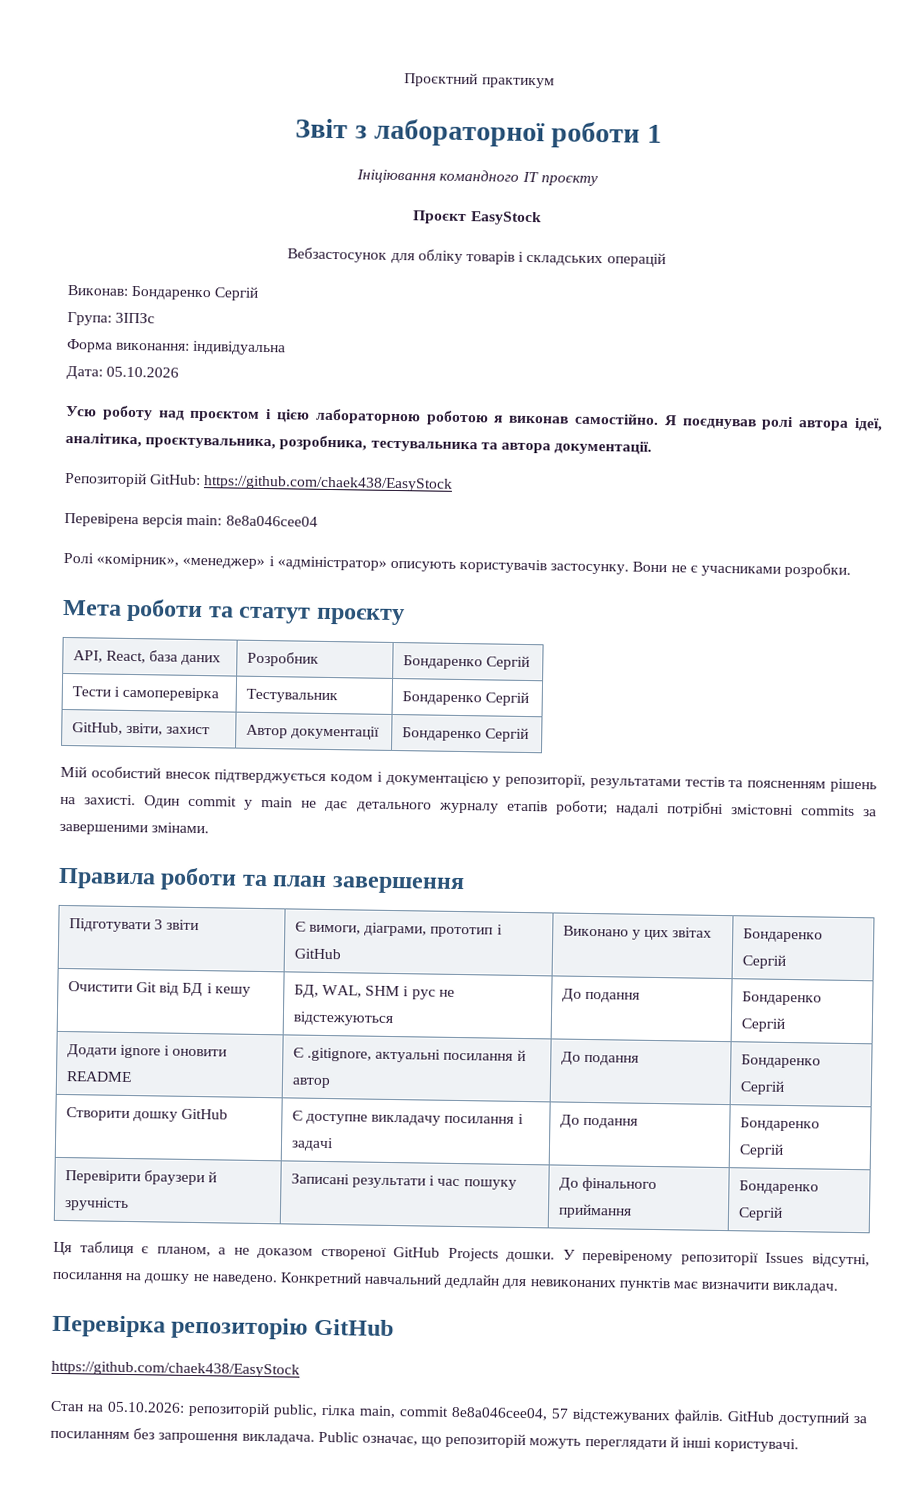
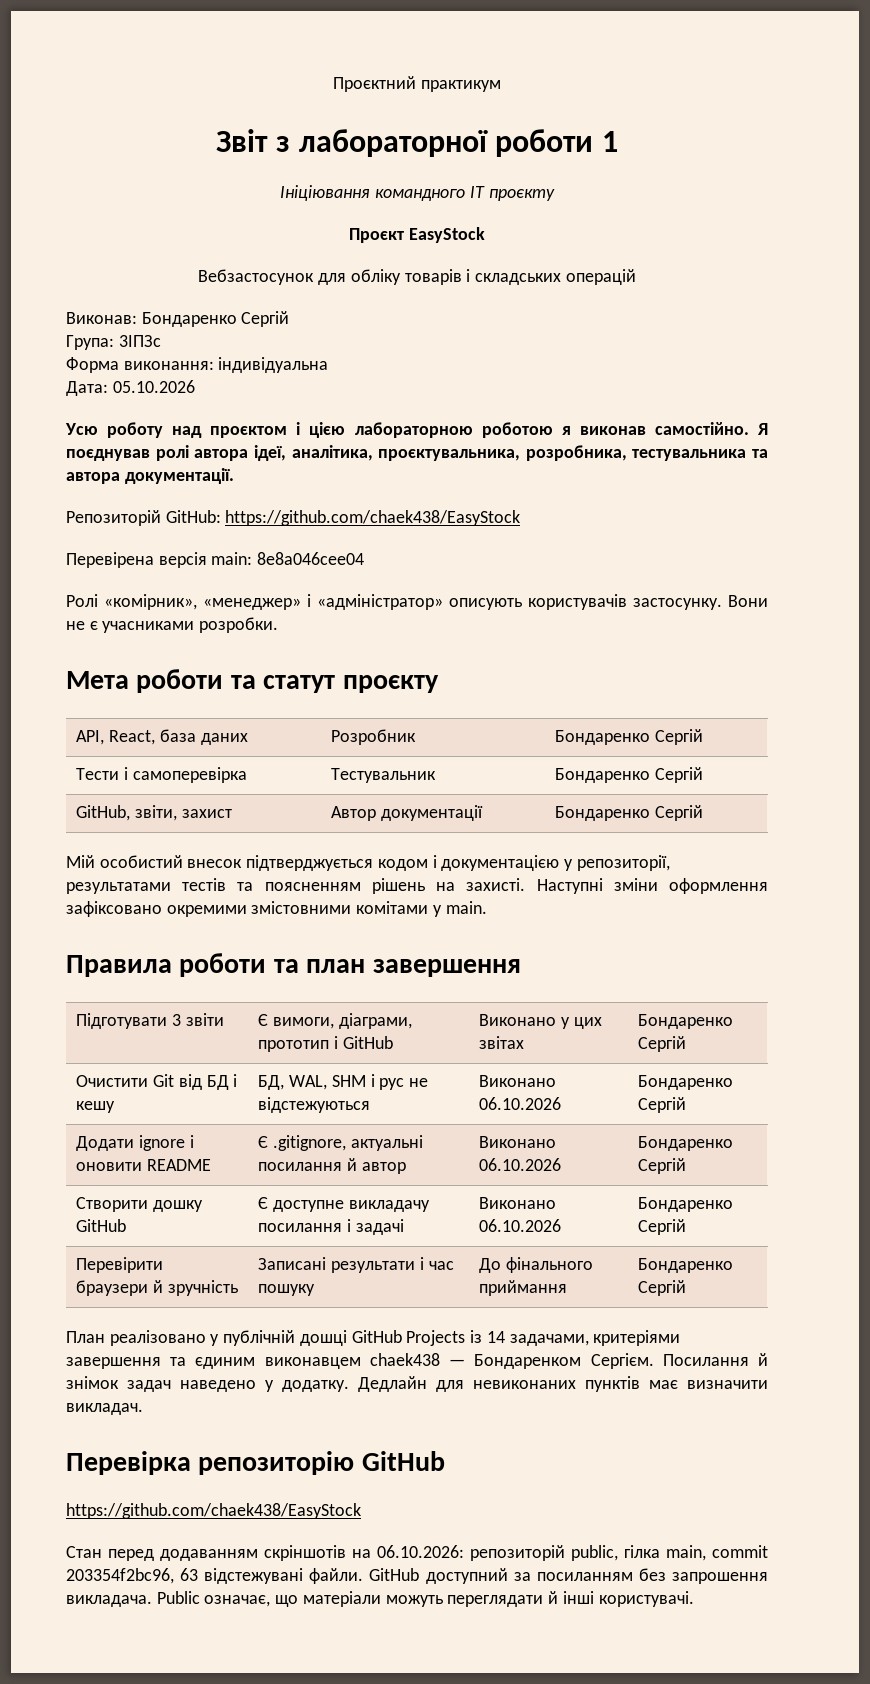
- Один commit у main не дає детального журналу етапів роботи; надалі потрібні змістовні commits за завершеними змінами.
+ Наступні зміни оформлення зафіксовано окремими змістовними комітами у main.
- Очистити Git від БД і кешу | БД, WAL, SHM і pyc не відстежуються | До подання | Бондаренко Сергій
+ Очистити Git від БД і кешу | БД, WAL, SHM і pyc не відстежуються | Виконано 06.10.2026 | Бондаренко Сергій
- Додати ignore і оновити README | Є .gitignore, актуальні посилання й автор | До подання | Бондаренко Сергій
+ Додати ignore і оновити README | Є .gitignore, актуальні посилання й автор | Виконано 06.10.2026 | Бондаренко Сергій
- Створити дошку GitHub | Є доступне викладачу посилання і задачі | До подання | Бондаренко Сергій
+ Створити дошку GitHub | Є доступне викладачу посилання і задачі | Виконано 06.10.2026 | Бондаренко Сергій
- Ця таблиця є планом, а не доказом створеної GitHub Projects дошки. У перевіреному репозиторії Issues відсутні, посилання на дошку не наведено. Конкретний навчальний дедлайн для невиконаних пунктів має визначити викладач.
+ План реалізовано у публічній дошці GitHub Projects із 14 задачами, критеріями завершення та єдиним виконавцем chaek438 — Бондаренком Сергієм. Посилання й знімок задач наведено у додатку. Дедлайн для невиконаних пунктів має визначити викладач.
- Стан на 05.10.2026: репозиторій public, гілка main, commit 8e8a046cee04, 57 відстежуваних файлів.
+ Стан перед додаванням скріншотів на 06.10.2026: репозиторій public, гілка main, commit 203354f2bc96, 63 відстежувані файли.
- Public означає, що репозиторій можуть переглядати й інші користувачі.
+ Public означає, що матеріали можуть переглядати й інші користувачі.

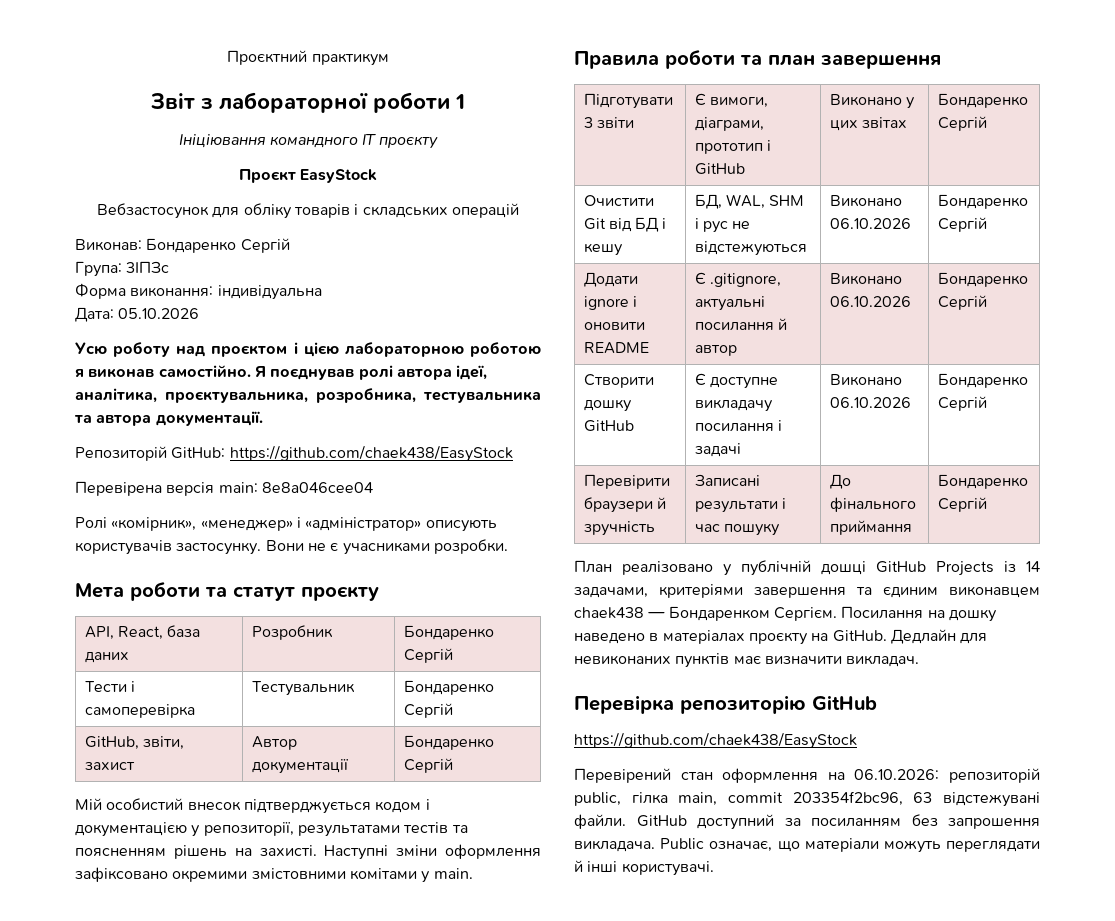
- Посилання й знімок задач наведено у додатку.
+ Посилання на дошку наведено в матеріалах проєкту на GitHub.
- Стан перед додаванням скріншотів на 06.10.2026: репозиторій public, гілка main, commit 203354f2bc96, 63 відстежувані файли.
+ Перевірений стан оформлення на 06.10.2026: репозиторій public, гілка main, commit 203354f2bc96, 63 відстежувані файли.

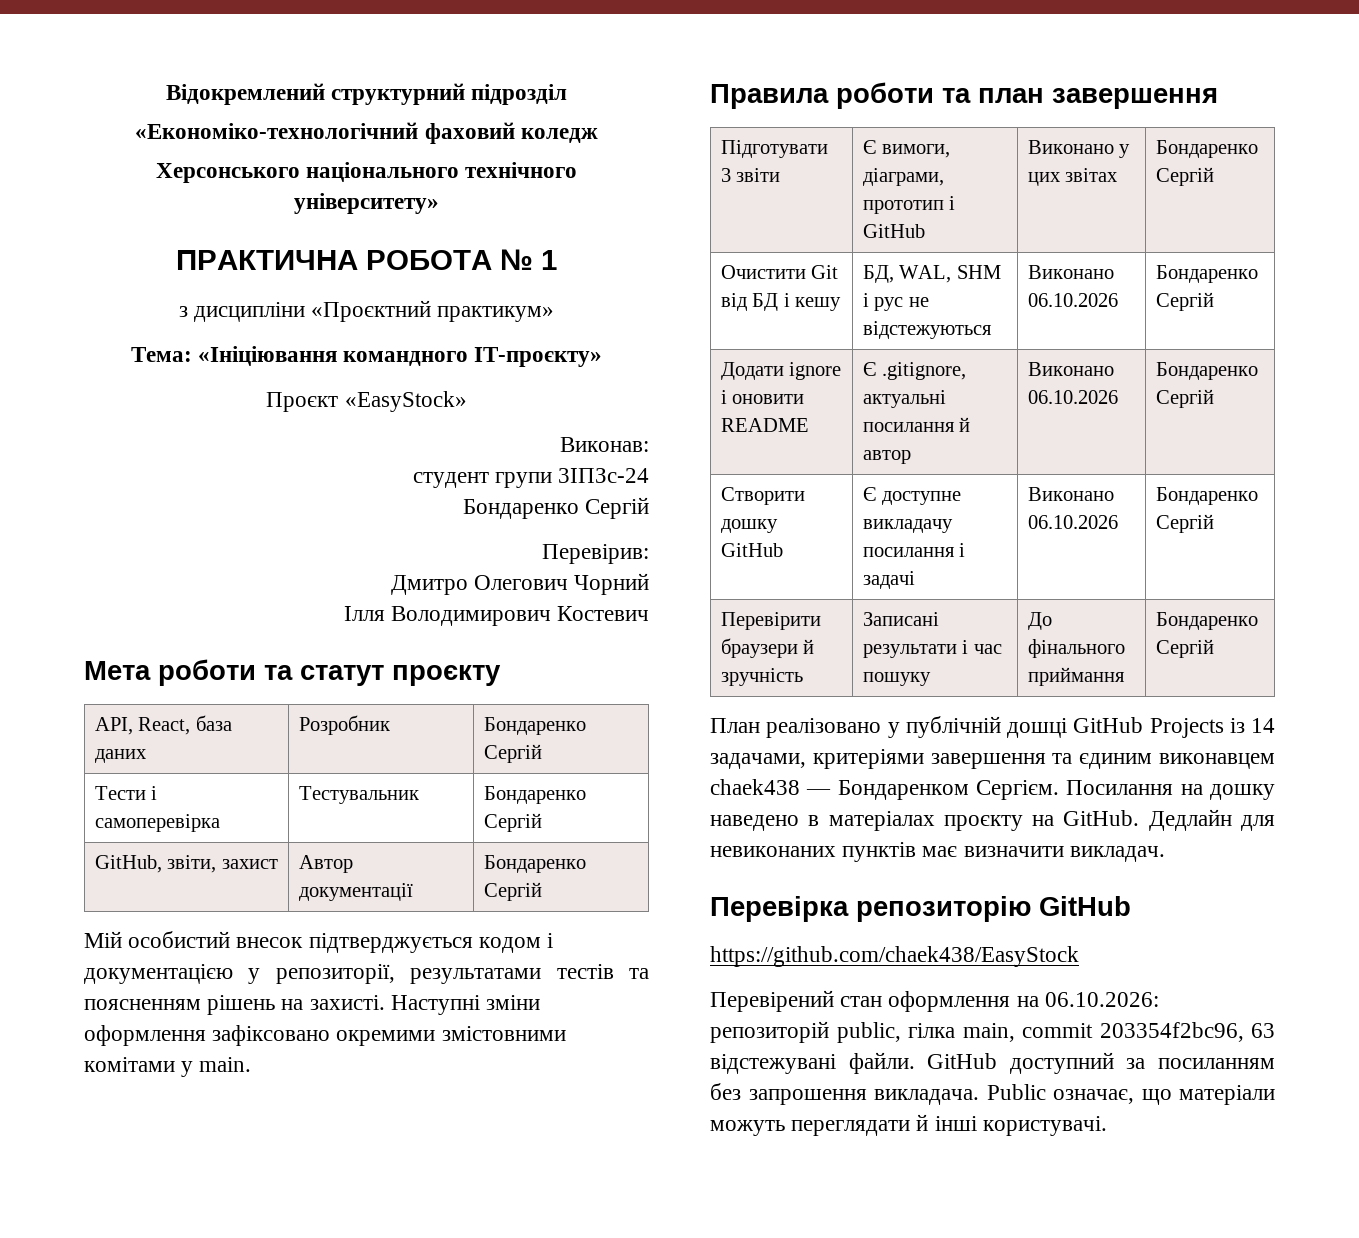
- Проєктний практикум
- Звіт з лабораторної роботи 1
- Ініціювання командного ІТ проєкту
- Проєкт EasyStock
- Вебзастосунок для обліку товарів і складських операцій
- Виконав: Бондаренко Сергій
- Група: 3ІПЗс
- Форма виконання: індивідуальна
- Дата: 05.10.2026
- Усю роботу над проєктом і цією лабораторною роботою я виконав самостійно. Я поєднував ролі автора ідеї, аналітика, проєктувальника, розробника, тестувальника та автора документації.
- Репозиторій GitHub: https://github.com/chaek438/EasyStock
- Перевірена версія main: 8e8a046cee04
- Ролі «комірник», «менеджер» і «адміністратор» описують користувачів застосунку. Вони не є учасниками розробки.
+ Відокремлений структурний підрозділ
+ «Економіко-технологічний фаховий коледж
+ Херсонського національного технічного університету»
+ ПРАКТИЧНА РОБОТА № 1
+ з дисципліни «Проєктний практикум»
+ Тема: «Ініціювання командного ІТ-проєкту»
+ Проєкт «EasyStock»
+ Виконав:
+ студент групи 3ІПЗс-24
+ Бондаренко Сергій
+ Перевірив:
+ Дмитро Олегович Чорний
+ Ілля Володимирович Костевич

